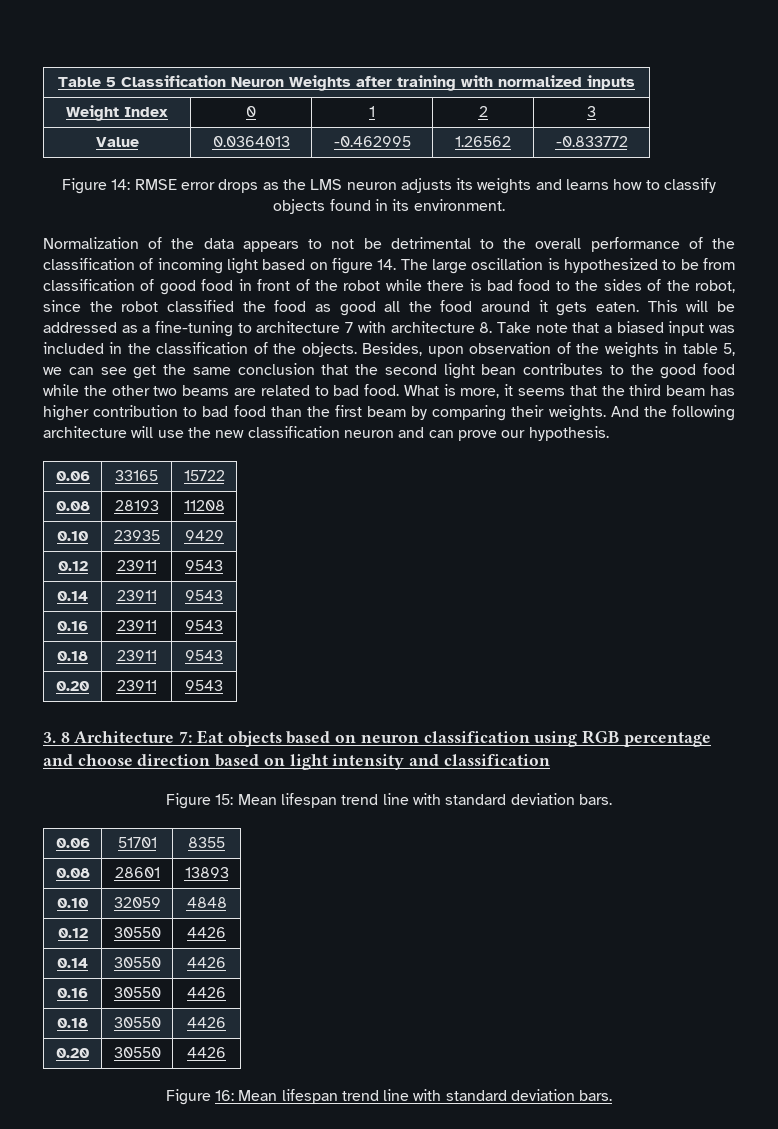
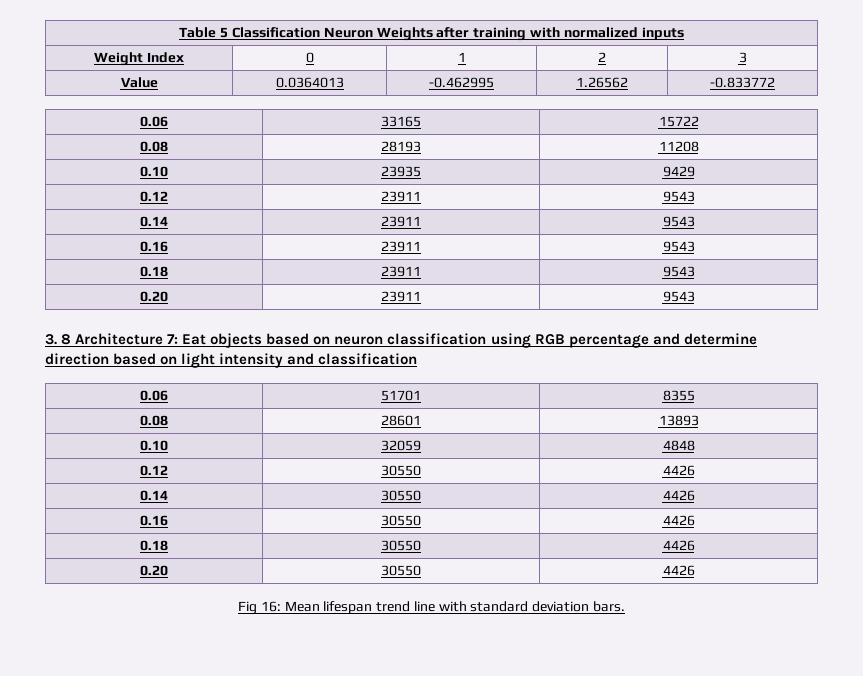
- Figure 14: RMSE error drops as the LMS neuron adjusts its weights and learns how to classify objects found in its environment.
- Normalization of the data appears to not be detrimental to the overall performance of the classification of incoming light based on figure 14. The large oscillation is hypothesized to be from classification of good food in front of the robot while there is bad food to the sides of the robot, since the robot classified the food as good all the food around it gets eaten. This will be addressed as a fine-tuning to architecture 7 with architecture 8. Take note that a biased input was included in the classification of the objects. Besides, upon observation of the weights in table 5, we can see get the same conclusion that the second light bean contributes to the good food while the other two beams are related to bad food. What is more, it seems that the third beam has higher contribution to bad food than the first beam by comparing their weights. And the following architecture will use the new classification neuron and can prove our hypothesis.
- 3. 8 Architecture 7: Eat objects based on neuron classification using RGB percentage and choose direction based on light intensity and classification
+ 3. 8 Architecture 7: Eat objects based on neuron classification using RGB percentage and determine direction based on light intensity and classification
- Figure 15: Mean lifespan trend line with standard deviation bars.
- Figure 16: Mean lifespan trend line with standard deviation bars.
+ Fig 16: Mean lifespan trend line with standard deviation bars.

